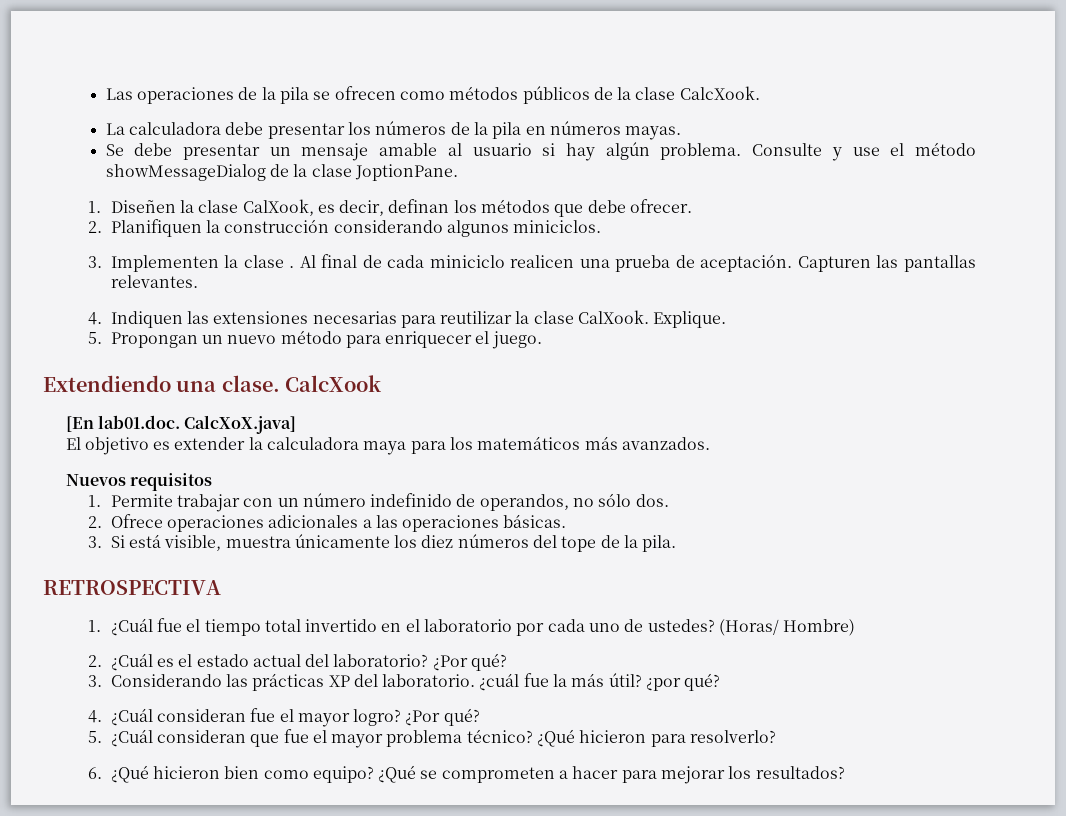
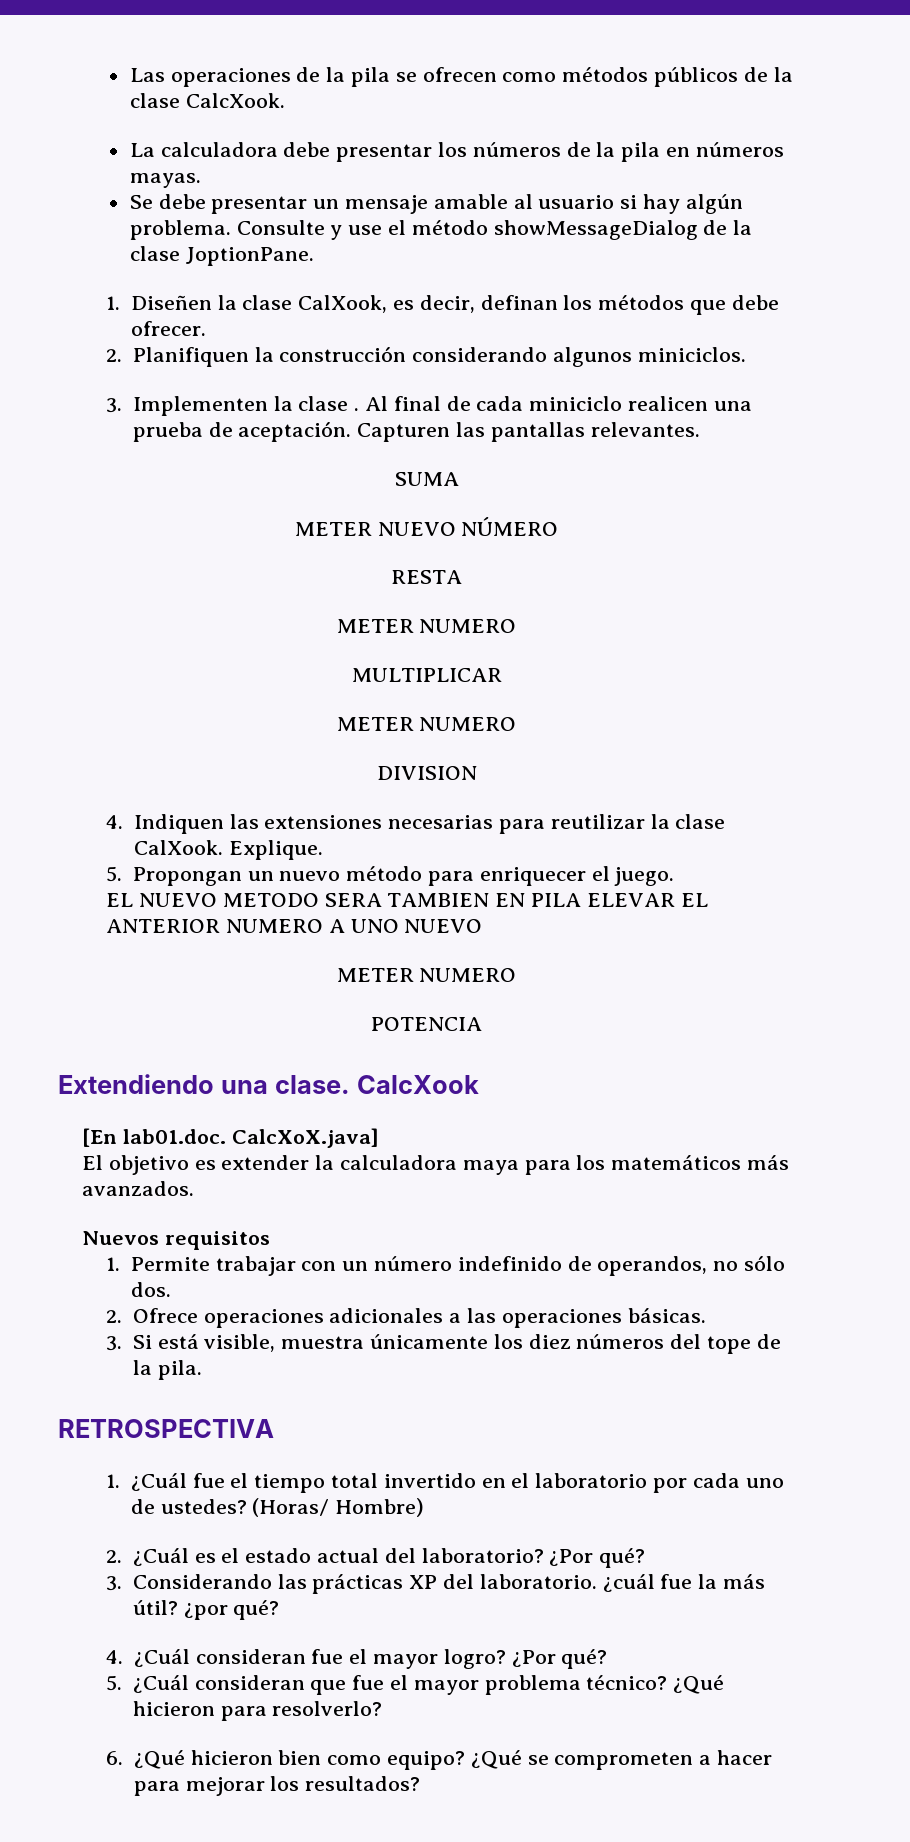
+ SUMA
+ METER NUEVO NÚMERO
+ RESTA
+ METER NUMERO
+ MULTIPLICAR
+ METER NUMERO
+ DIVISION
+ EL NUEVO METODO SERA TAMBIEN EN PILA ELEVAR EL ANTERIOR NUMERO A UNO NUEVO
+ METER NUMERO
+ POTENCIA

